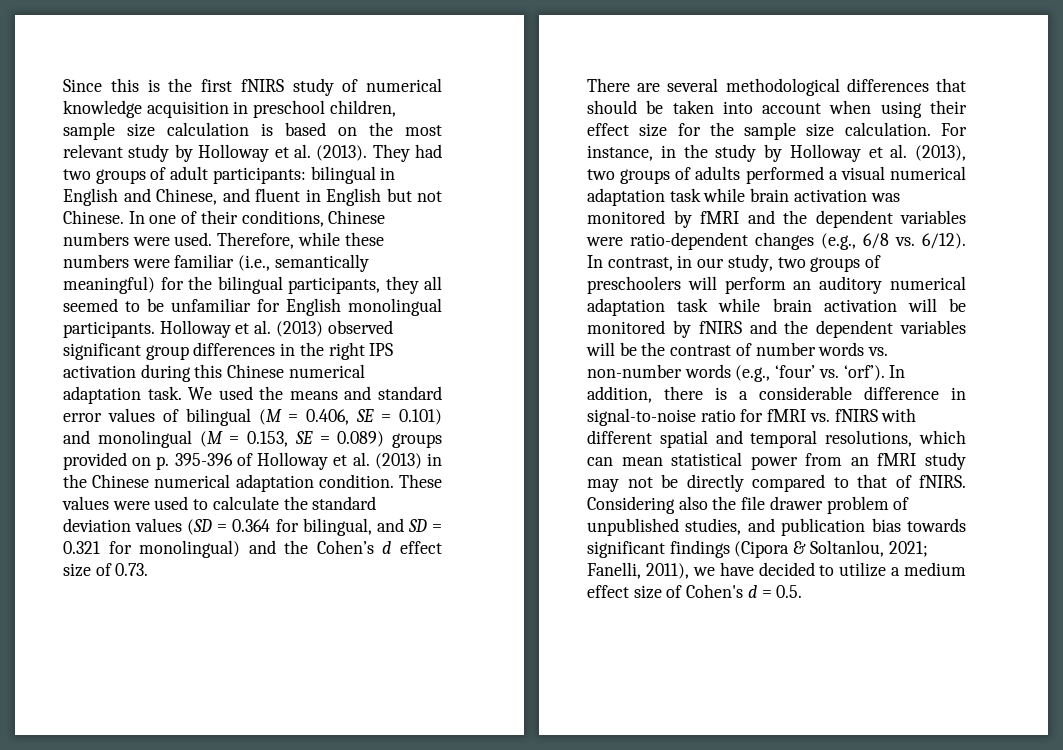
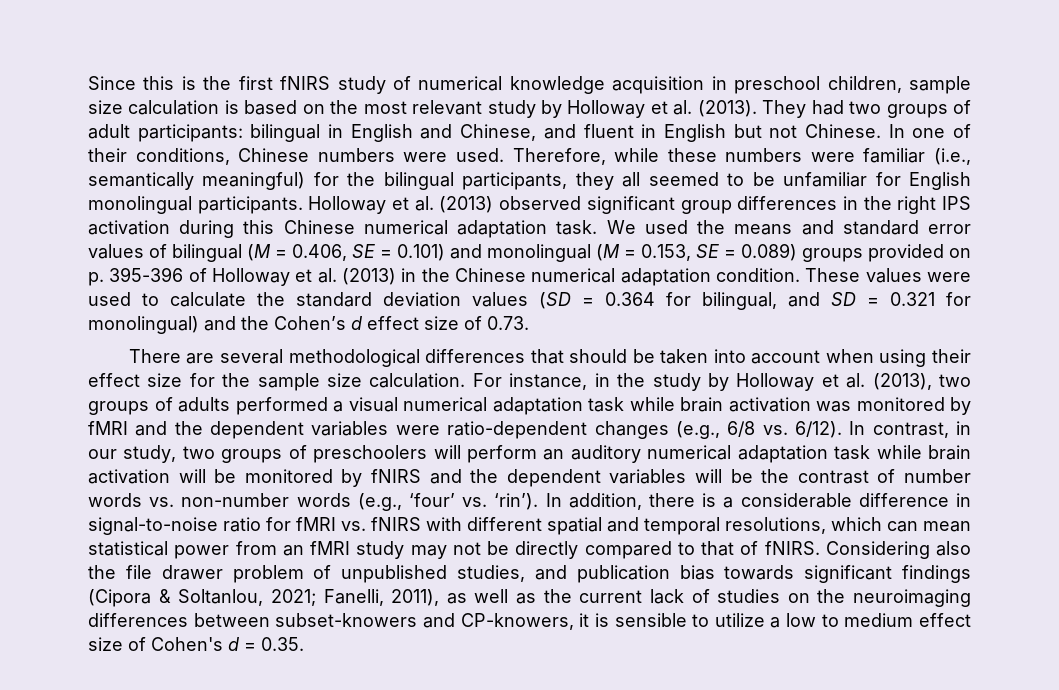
- In contrast, in our study, two groups of preschoolers will perform an auditory numerical adaptation task while brain activation will be monitored by fNIRS and the dependent variables will be the contrast of number words vs. non-number words (e.g., ‘four’ vs. ‘orf’).
+ In contrast, in our study, two groups of preschoolers will perform an auditory numerical adaptation task while brain activation will be monitored by fNIRS and the dependent variables will be the contrast of number words vs. non-number words (e.g., ‘four’ vs. ‘rin’).
- Considering also the file drawer problem of unpublished studies, and publication bias towards significant findings (Cipora & Soltanlou, 2021; Fanelli, 2011), we have decided to utilize a medium effect size of Cohen's d = 0.5.
+ Considering also the file drawer problem of unpublished studies, and publication bias towards significant findings (Cipora & Soltanlou, 2021; Fanelli, 2011), as well as the current lack of studies on the neuroimaging differences between subset-knowers and CP-knowers, it is sensible to utilize a low to medium effect size of Cohen's d = 0.35.

